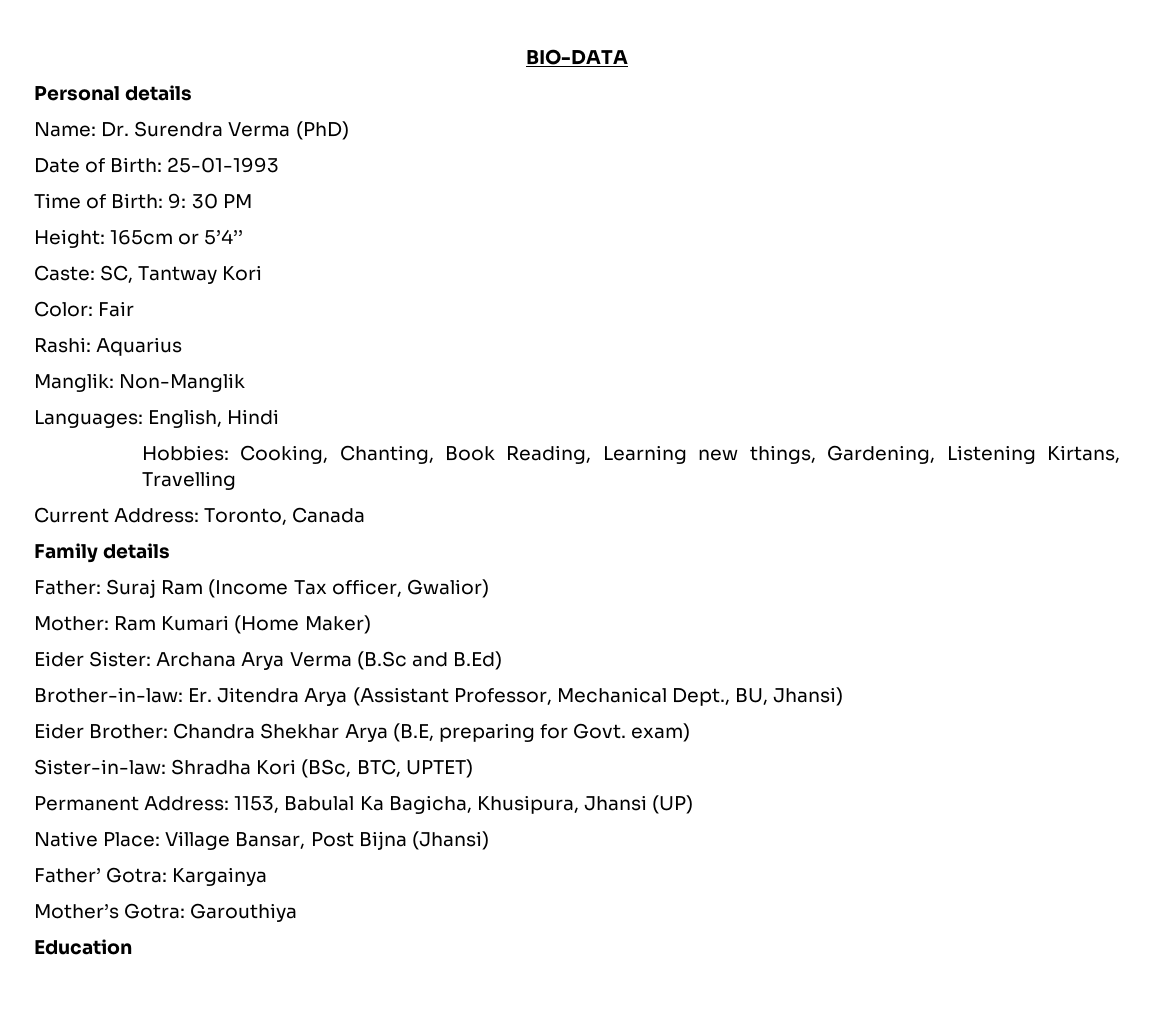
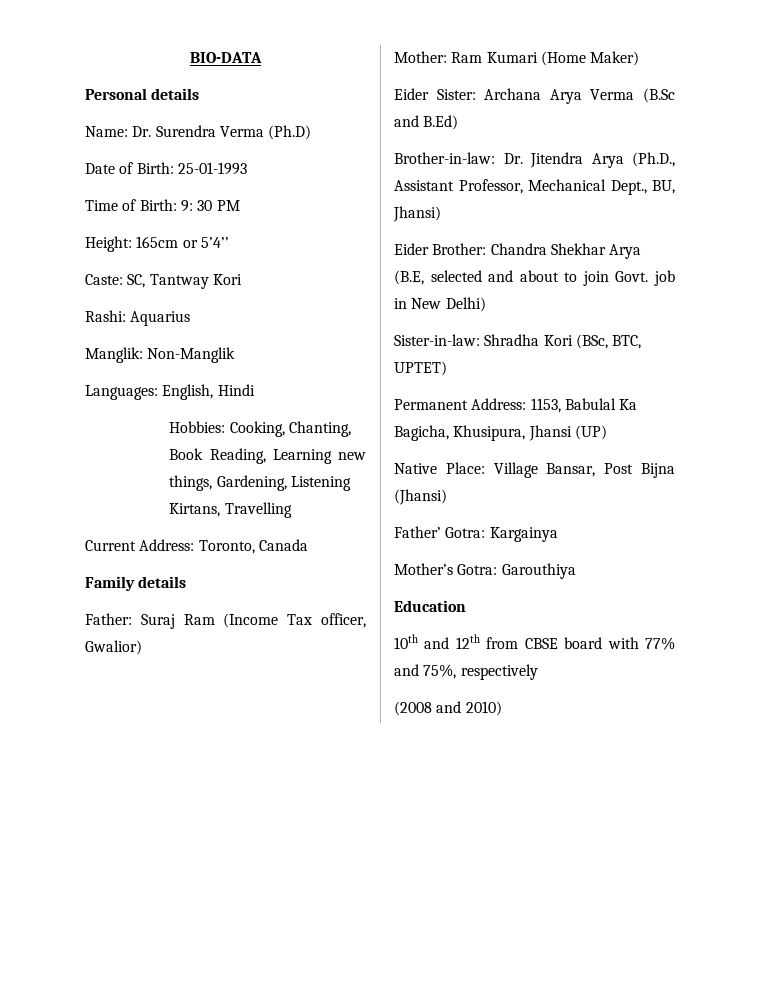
- Name: Dr. Surendra Verma (PhD)
+ Name: Dr. Surendra Verma (Ph.D)
- Color: Fair
- Brother-in-law: Er. Jitendra Arya (Assistant Professor, Mechanical Dept., BU, Jhansi)
+ Brother-in-law: Dr. Jitendra Arya (Ph.D., Assistant Professor, Mechanical Dept., BU, Jhansi)
- Eider Brother: Chandra Shekhar Arya (B.E, preparing for Govt. exam)
+ Eider Brother: Chandra Shekhar Arya (B.E, selected and about to join Govt. job in New Delhi)
+ 10th and 12th from CBSE board with 77% and 75%, respectively
+ (2008 and 2010)

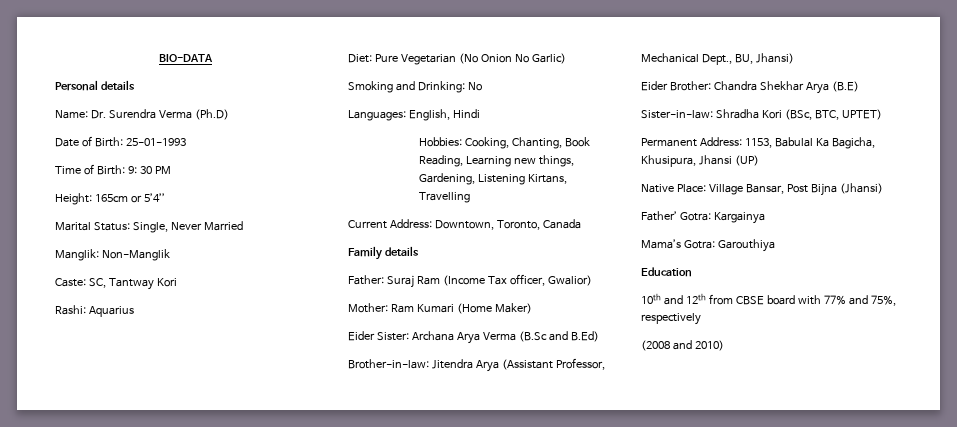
+ Marital Status: Single, Never Married
+ Manglik: Non-Manglik
- Manglik: Non-Manglik
+ Diet: Pure Vegetarian (No Onion No Garlic)
+ Smoking and Drinking: No
- Current Address: Toronto, Canada
+ Current Address: Downtown, Toronto, Canada
- Brother-in-law: Dr. Jitendra Arya (Ph.D., Assistant Professor, Mechanical Dept., BU, Jhansi)
+ Brother-in-law: Jitendra Arya (Assistant Professor, Mechanical Dept., BU, Jhansi)
- Eider Brother: Chandra Shekhar Arya (B.E, selected and about to join Govt. job in New Delhi)
+ Eider Brother: Chandra Shekhar Arya (B.E)
- Mother’s Gotra: Garouthiya
+ Mama’s Gotra: Garouthiya

